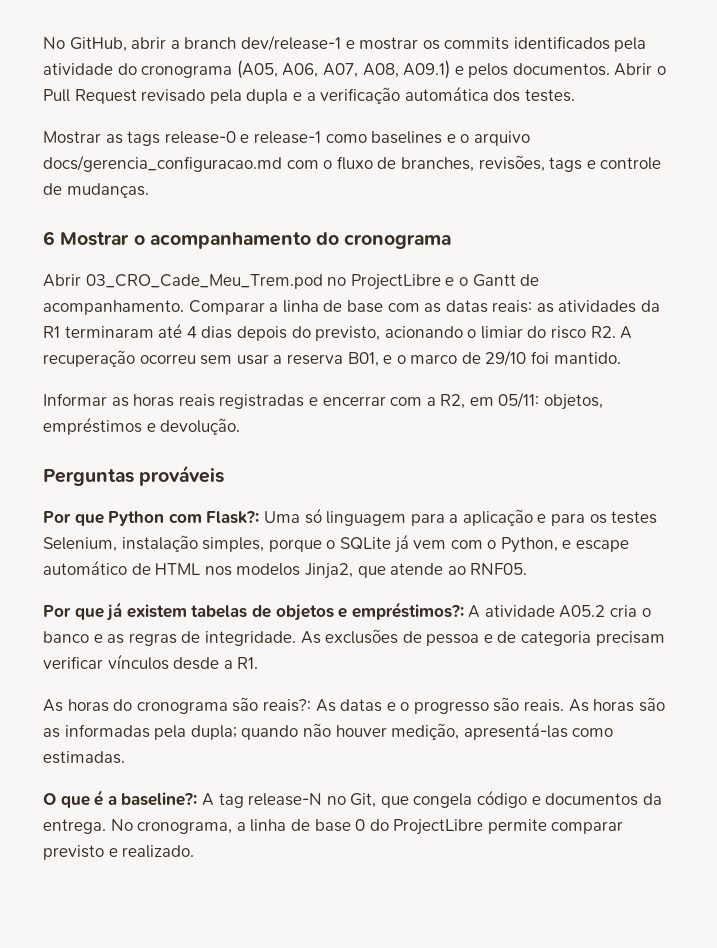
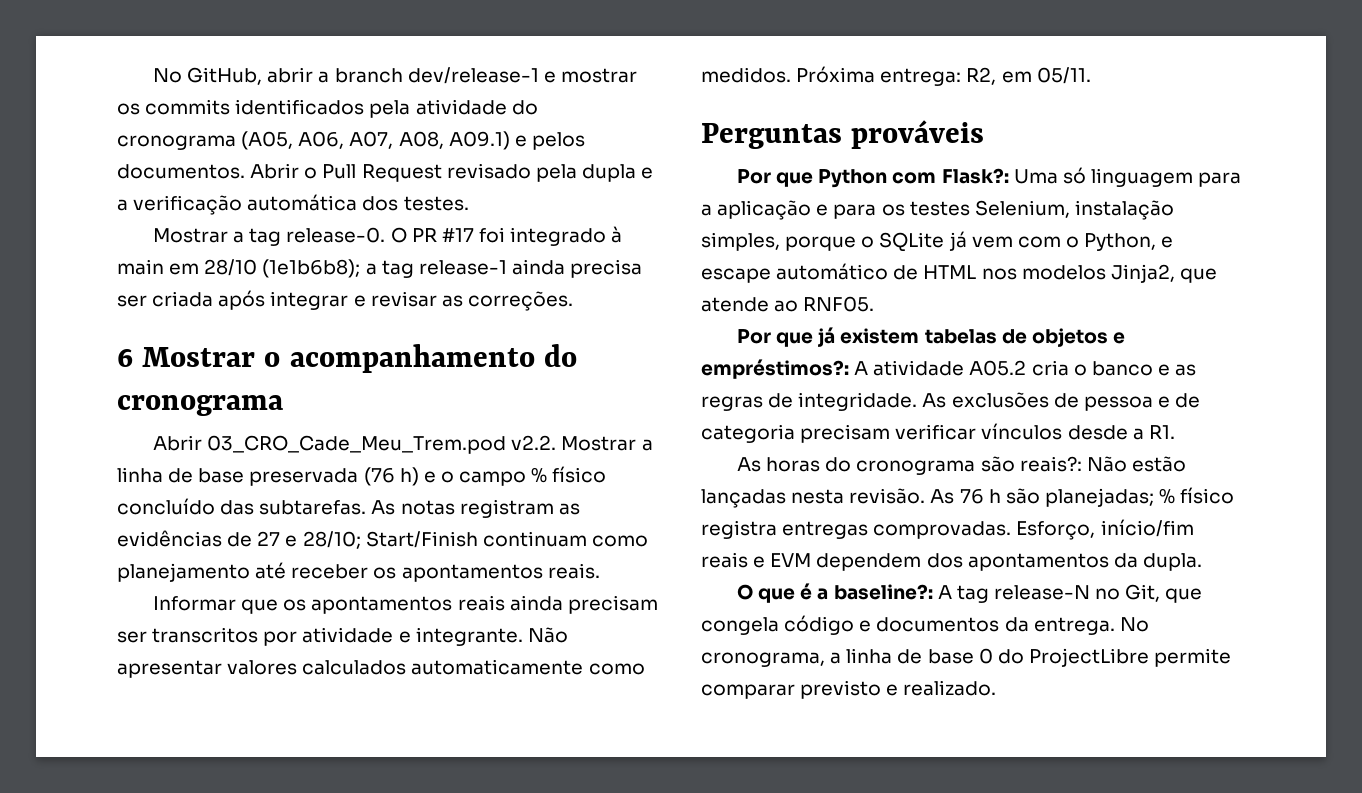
- Mostrar as tags release-0 e release-1 como baselines e o arquivo docs/gerencia_configuracao.md com o fluxo de branches, revisões, tags e controle de mudanças.
+ Mostrar a tag release-0. O PR #17 foi integrado à main em 28/10 (1e1b6b8); a tag release-1 ainda precisa ser criada após integrar e revisar as correções.
- Abrir 03_CRO_Cade_Meu_Trem.pod no ProjectLibre e o Gantt de acompanhamento. Comparar a linha de base com as datas reais: as atividades da R1 terminaram até 4 dias depois do previsto, acionando o limiar do risco R2. A recuperação ocorreu sem usar a reserva B01, e o marco de 29/10 foi mantido.
- Informar as horas reais registradas e encerrar com a R2, em 05/11: objetos, empréstimos e devolução.
+ Abrir 03_CRO_Cade_Meu_Trem.pod v2.2. Mostrar a linha de base preservada (76 h) e o campo % físico concluído das subtarefas. As notas registram as evidências de 27 e 28/10; Start/Finish continuam como planejamento até receber os apontamentos reais.
+ Informar que os apontamentos reais ainda precisam ser transcritos por atividade e integrante. Não apresentar valores calculados automaticamente como medidos. Próxima entrega: R2, em 05/11.
- As horas do cronograma são reais?: As datas e o progresso são reais. As horas são as informadas pela dupla; quando não houver medição, apresentá-las como estimadas.
+ As horas do cronograma são reais?: Não estão lançadas nesta revisão. As 76 h são planejadas; % físico registra entregas comprovadas. Esforço, início/fim reais e EVM dependem dos apontamentos da dupla.

